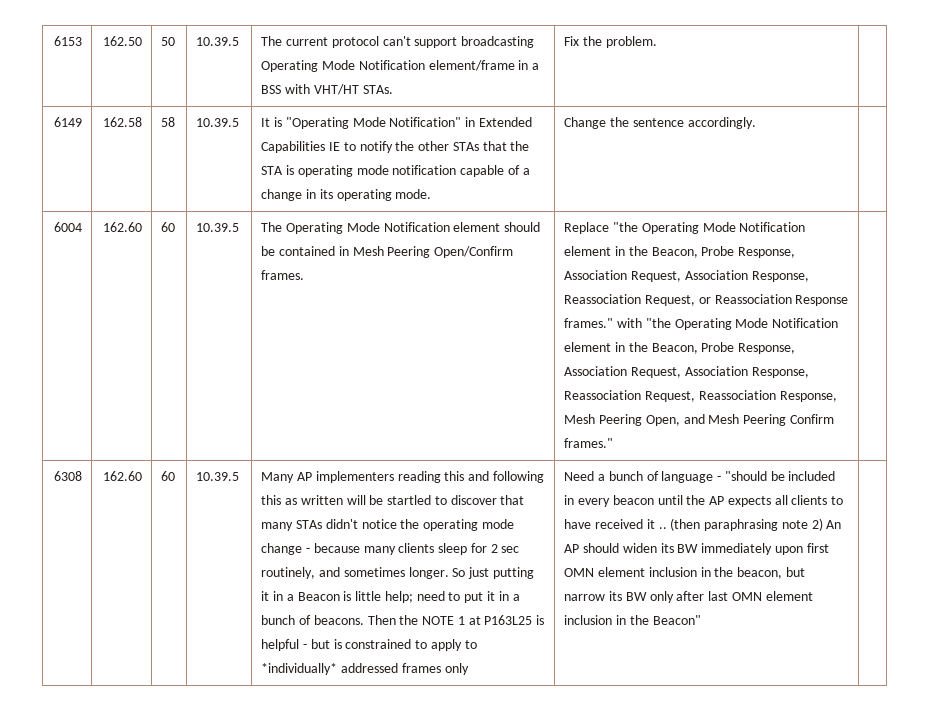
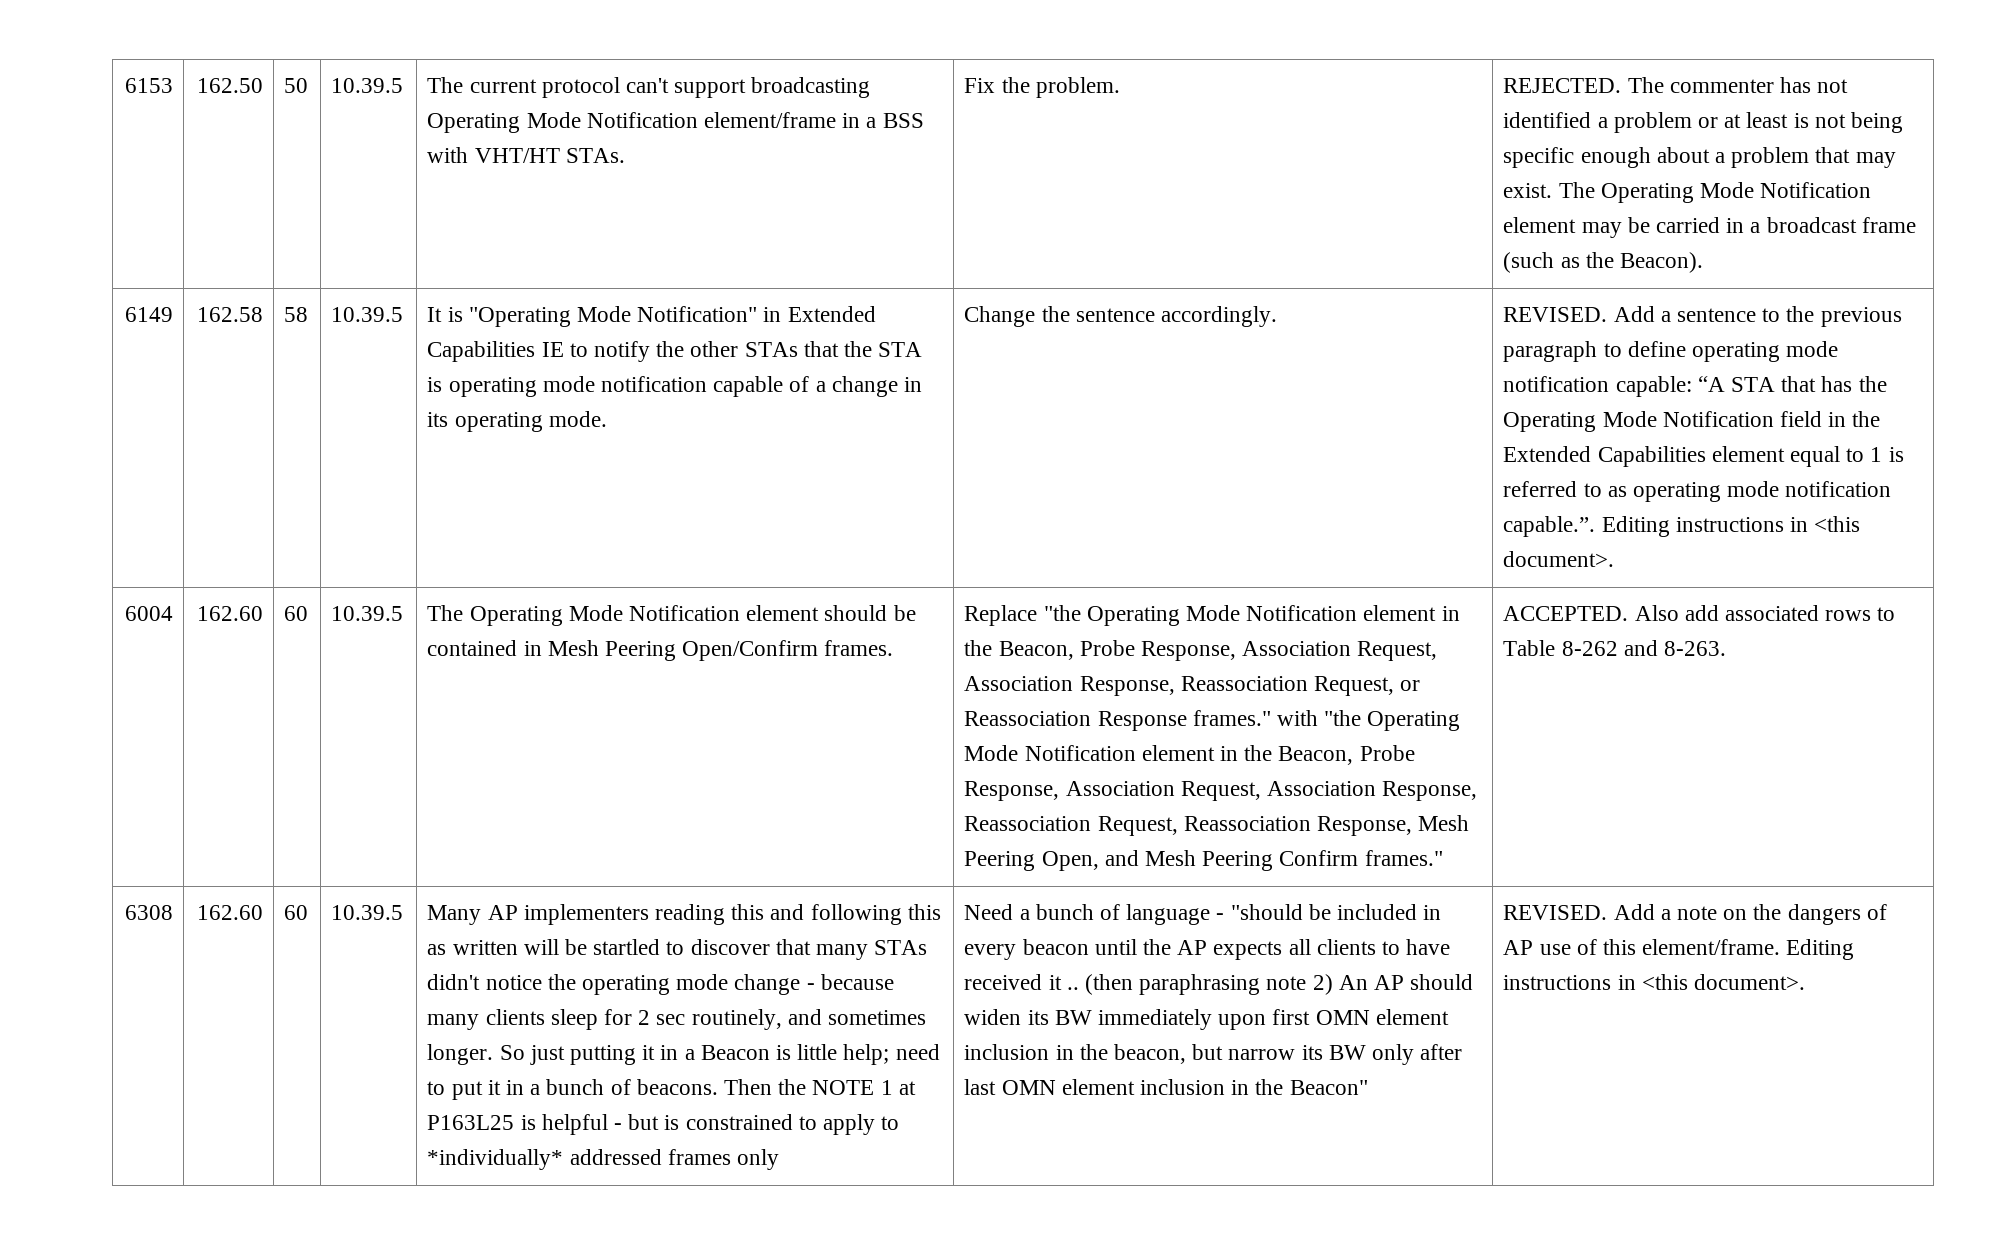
+ REJECTED. The commenter has not identified a problem or at least is not being specific enough about a problem that may exist. The Operating Mode Notification element may be carried in a broadcast frame (such as the Beacon).
+ REVISED. Add a sentence to the previous paragraph to define operating mode notification capable: “A STA that has the Operating Mode Notification field in the Extended Capabilities element equal to 1 is referred to as operating mode notification capable.”. Editing instructions in <this document>.
+ ACCEPTED. Also add associated rows to Table 8-262 and 8-263.
+ REVISED. Add a note on the dangers of AP use of this element/frame. Editing instructions in <this document>.

